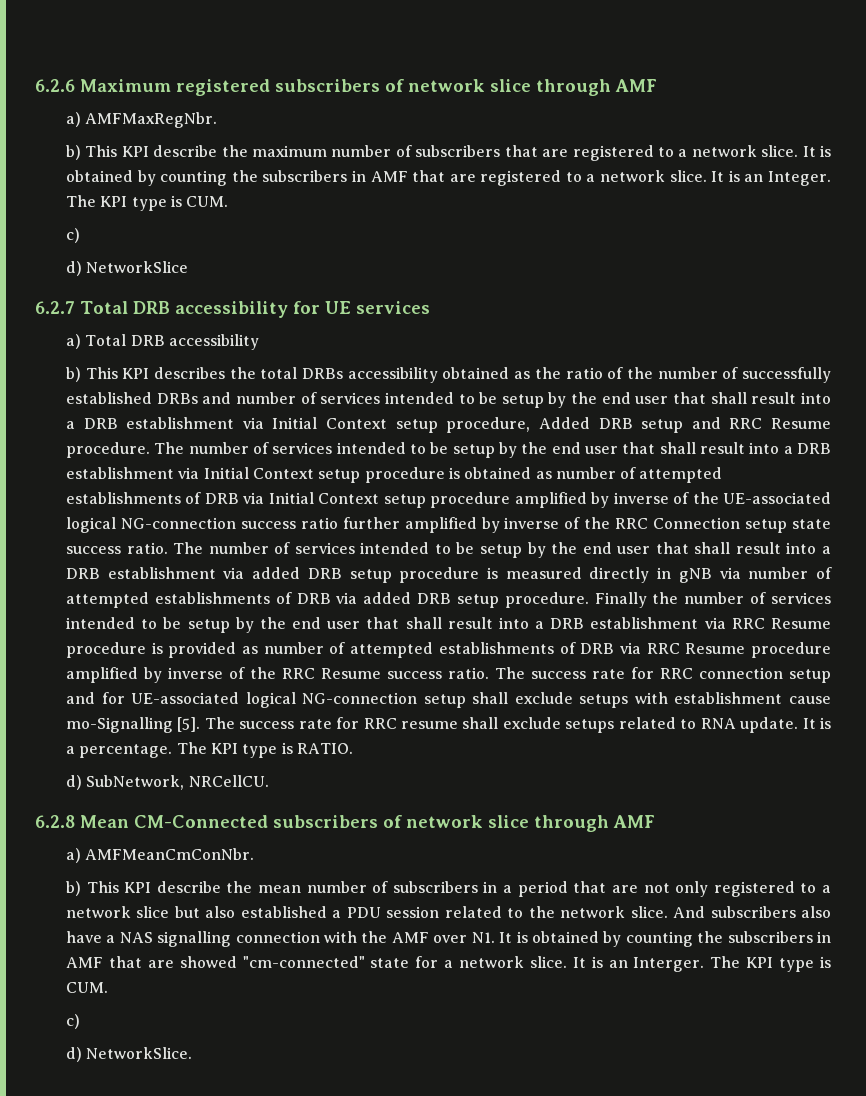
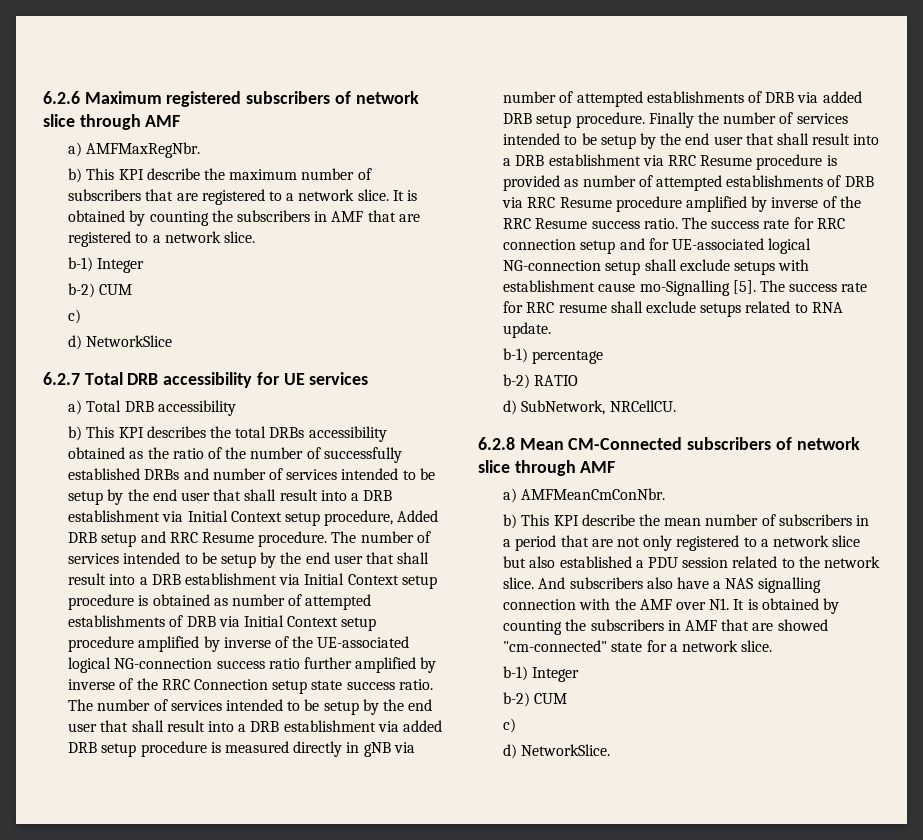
- It is obtained by counting the subscribers in AMF that are registered to a network slice. It is an Integer. The KPI type is CUM.
+ It is obtained by counting the subscribers in AMF that are registered to a network slice.
+ b-1) Integer
+ b-2) CUM
- The success rate for RRC resume shall exclude setups related to RNA update. It is a percentage. The KPI type is RATIO.
+ The success rate for RRC resume shall exclude setups related to RNA update.
+ b-1) percentage
+ b-2) RATIO
- And subscribers also have a NAS signalling connection with the AMF over N1. It is obtained by counting the subscribers in AMF that are showed "cm-connected" state for a network slice. It is an Interger. The KPI type is CUM.
+ And subscribers also have a NAS signalling connection with the AMF over N1. It is obtained by counting the subscribers in AMF that are showed "cm-connected" state for a network slice.
+ b-1) Integer
+ b-2) CUM

